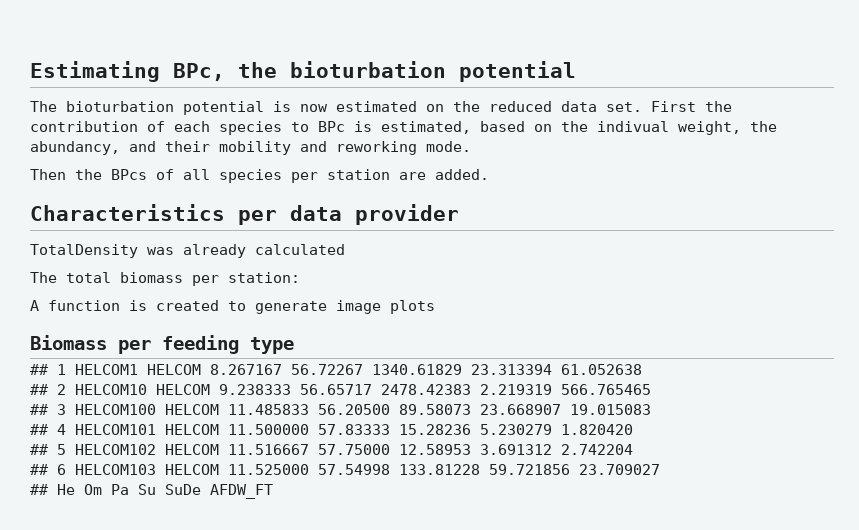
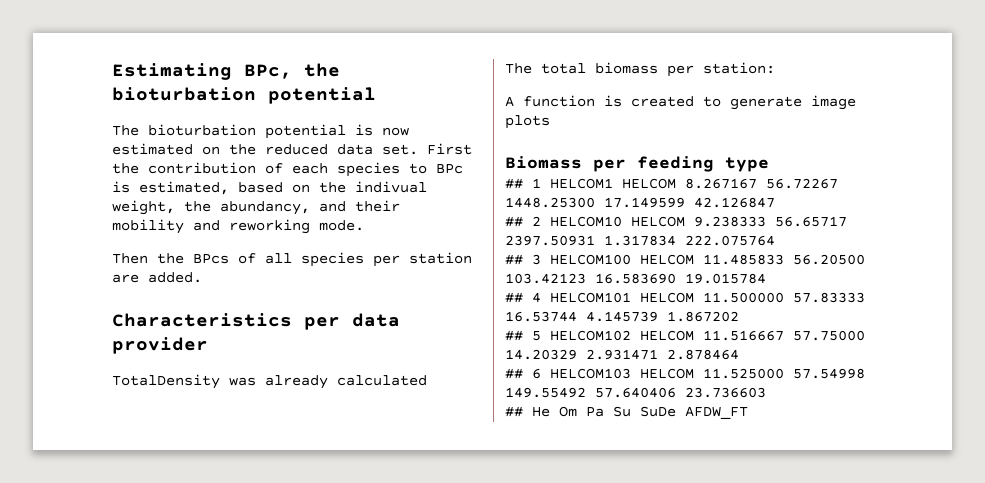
- ## 1 HELCOM1 HELCOM 8.267167 56.72267 1340.61829 23.313394 61.052638
+ ## 1 HELCOM1 HELCOM 8.267167 56.72267 1448.25300 17.149599 42.126847
- ## 2 HELCOM10 HELCOM 9.238333 56.65717 2478.42383 2.219319 566.765465
+ ## 2 HELCOM10 HELCOM 9.238333 56.65717 2397.50931 1.317834 222.075764
- ## 3 HELCOM100 HELCOM 11.485833 56.20500 89.58073 23.668907 19.015083
+ ## 3 HELCOM100 HELCOM 11.485833 56.20500 103.42123 16.583690 19.015784
- ## 4 HELCOM101 HELCOM 11.500000 57.83333 15.28236 5.230279 1.820420
+ ## 4 HELCOM101 HELCOM 11.500000 57.83333 16.53744 4.145739 1.867202
- ## 5 HELCOM102 HELCOM 11.516667 57.75000 12.58953 3.691312 2.742204
+ ## 5 HELCOM102 HELCOM 11.516667 57.75000 14.20329 2.931471 2.878464
- ## 6 HELCOM103 HELCOM 11.525000 57.54998 133.81228 59.721856 23.709027
+ ## 6 HELCOM103 HELCOM 11.525000 57.54998 149.55492 57.640406 23.736603

